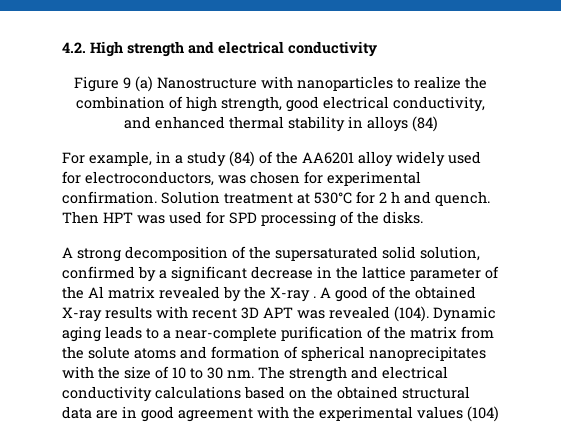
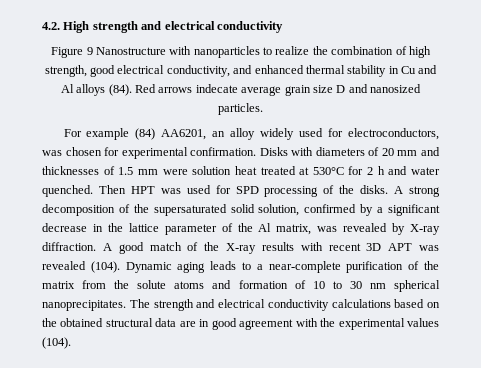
- Figure 9 (a) Nanostructure with nanoparticles to realize the combination of high strength, good electrical conductivity, and enhanced thermal stability in alloys (84)
- For example, in a study (84) of the AA6201 alloy widely used for electroconductors, was chosen for experimental confirmation.
+ Figure 9 Nanostructure with nanoparticles to realize the combination of high strength, good electrical conductivity, and enhanced thermal stability in Cu and Al alloys (84). Red arrows indecate average grain size D and nanosized particles.
+ For example (84) AA6201, an alloy widely used for electroconductors, was chosen for experimental confirmation.
- Solution treatment at 530°C for 2 h and quench.
+ Disks with diameters of 20 mm and thicknesses of 1.5 mm were solution heat treated at 530°C for 2 h and water quenched.
- Then HPT was used for SPD processing of the disks.
- A strong decomposition of the supersaturated solid solution, confirmed by a significant decrease in the lattice parameter of the Al matrix revealed by the X-ray .
+ Then HPT was used for SPD processing of the disks. A strong decomposition of the supersaturated solid solution, confirmed by a significant decrease in the lattice parameter of the Al matrix, was revealed by X-ray diffraction.
- A good of the obtained X-ray results with recent 3D APT was revealed (104).
+ A good match of the X-ray results with recent 3D APT was revealed (104).
- Dynamic aging leads to a near-complete purification of the matrix from the solute atoms and formation of spherical nanoprecipitates with the size of 10 to 30 nm.
+ Dynamic aging leads to a near-complete purification of the matrix from the solute atoms and formation of 10 to 30 nm spherical nanoprecipitates.
- The strength and electrical conductivity calculations based on the obtained structural data are in good agreement with the experimental values (104)
+ The strength and electrical conductivity calculations based on the obtained structural data are in good agreement with the experimental values (104).

